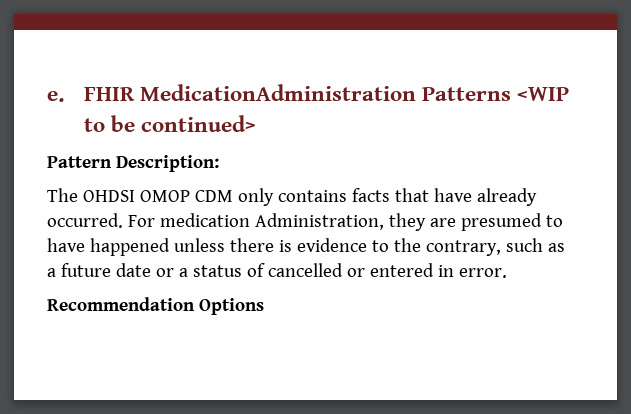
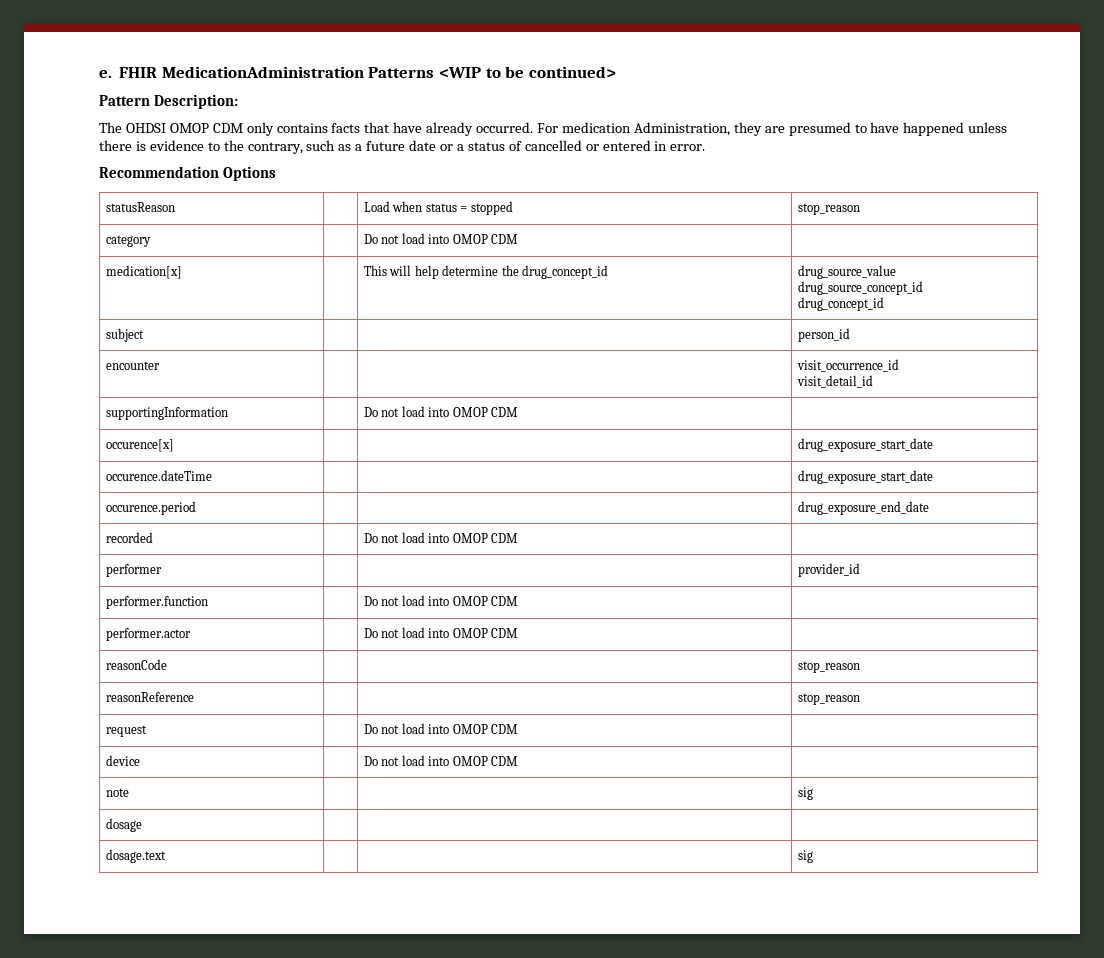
+ statusReason | | Load when status = stopped | stop_reason
+ category | | Do not load into OMOP CDM |
+ medication[x] | | This will help determine the drug_concept_id | drug_source_value
+ drug_source_concept_id
+ drug_concept_id
+ subject | | | person_id
+ encounter | | | visit_occurrence_id
+ visit_detail_id
+ supportingInformation | | Do not load into OMOP CDM |
+ occurence[x] | | | drug_exposure_start_date
+ occurence.dateTime | | | drug_exposure_start_date
+ occurence.period | | | drug_exposure_end_date
+ recorded | | Do not load into OMOP CDM |
+ performer | | | provider_id
+ performer.function | | Do not load into OMOP CDM |
+ performer.actor | | Do not load into OMOP CDM |
+ reasonCode | | | stop_reason
+ reasonReference | | | stop_reason
+ request | | Do not load into OMOP CDM |
+ device | | Do not load into OMOP CDM |
+ note | | | sig
+ dosage | | |
+ dosage.text | | | sig

